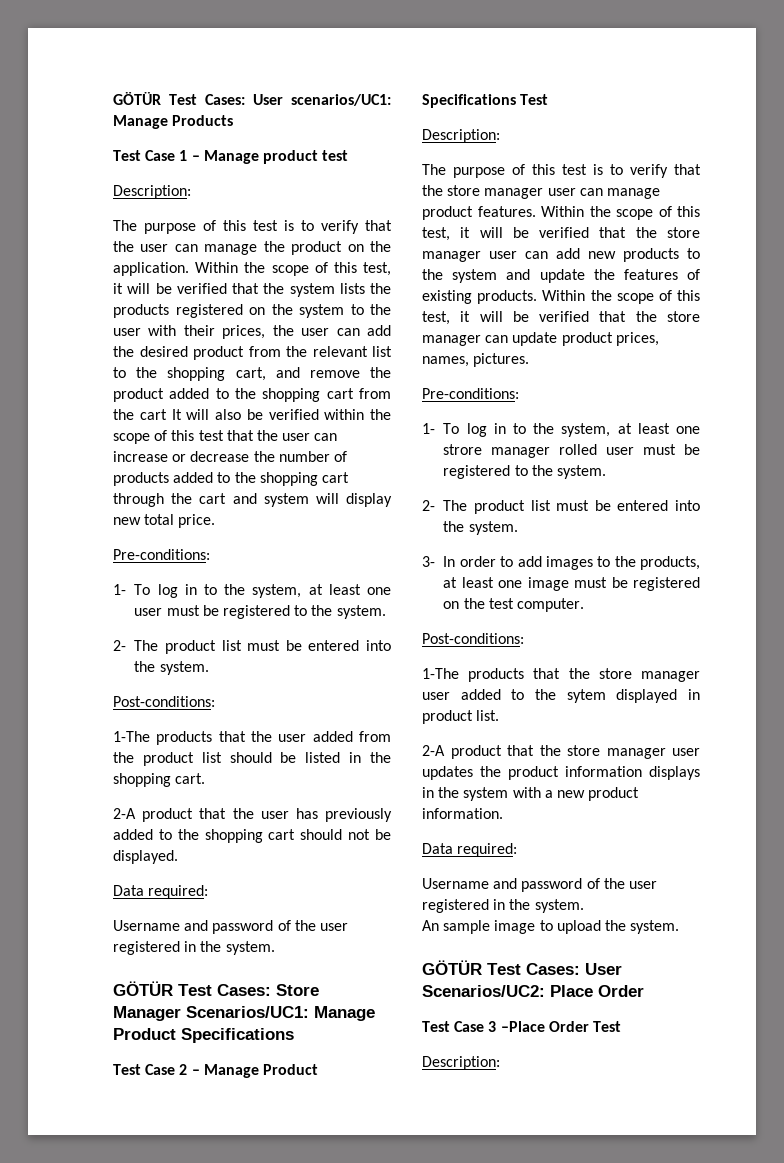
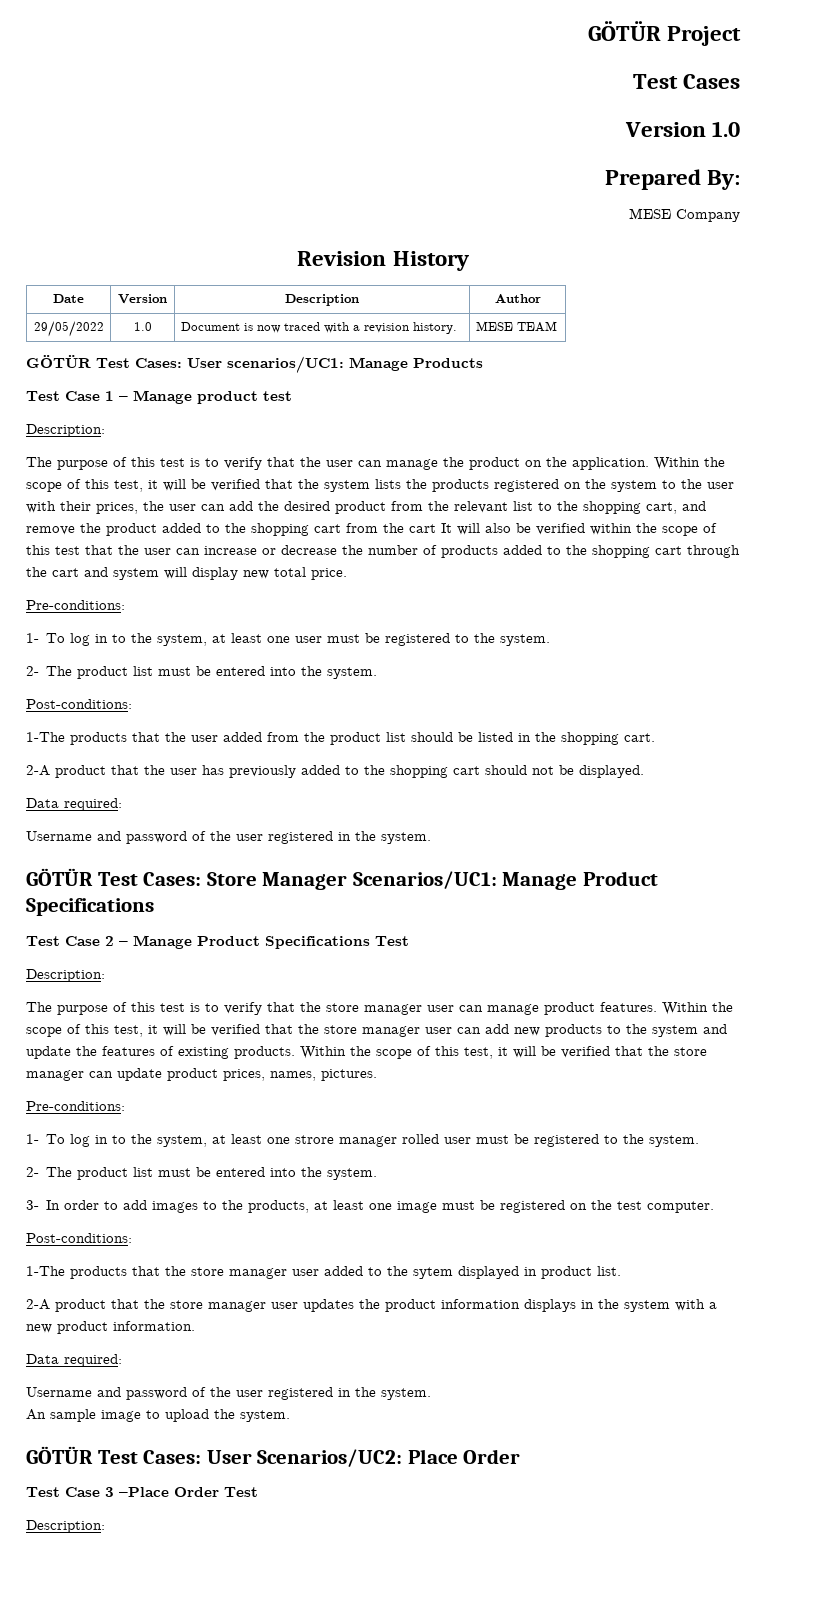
+ GÖTÜR Project
+ Test Cases
+ Version 1.0
+ Prepared By:
+ MESE Company
+ Revision History
+ Date | Version | Description | Author
+ 29/05/2022 | 1.0 | Document is now traced with a revision history. | MESE TEAM

